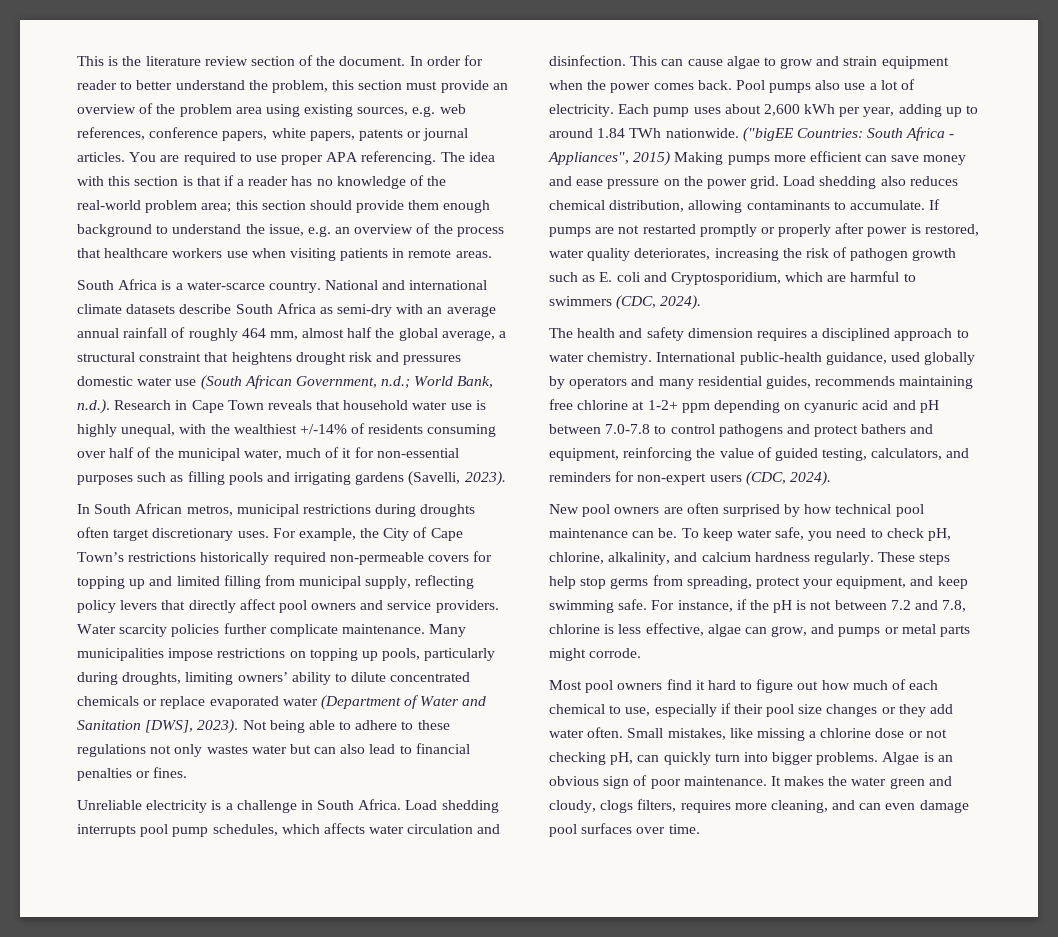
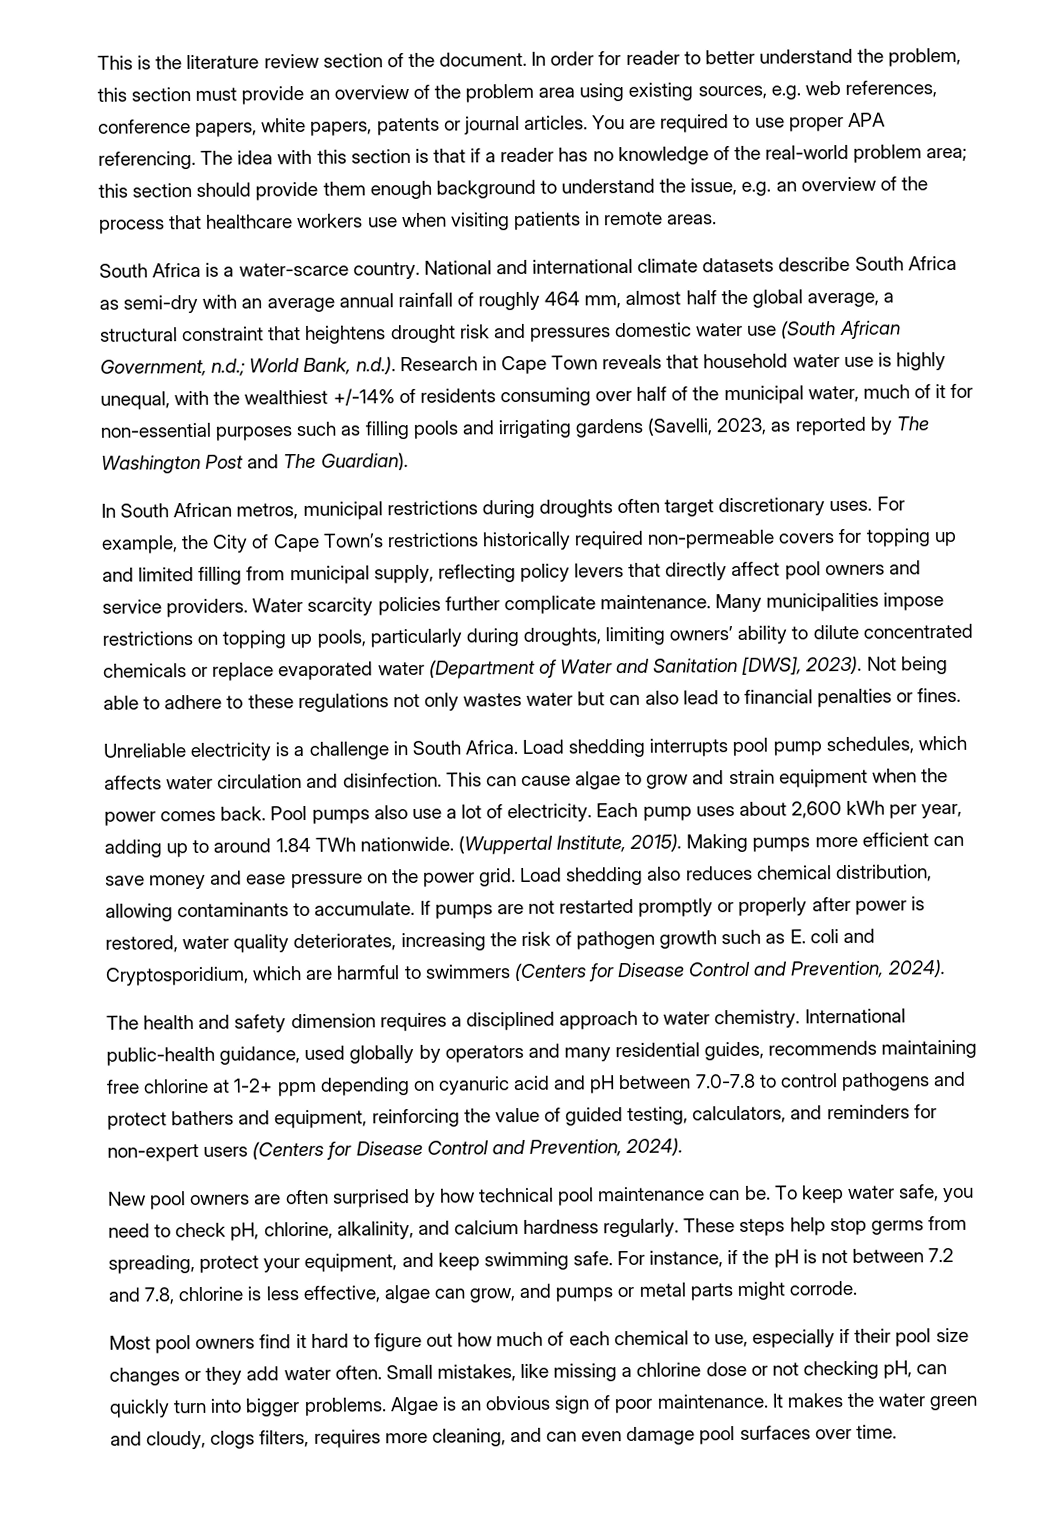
- World Bank, n.d.). Research in Cape Town reveals that household water use is highly unequal, with the wealthiest +/-14% of residents consuming over half of the municipal water, much of it for non-essential purposes such as filling pools and irrigating gardens (Savelli, 2023).
+ World Bank, n.d.). Research in Cape Town reveals that household water use is highly unequal, with the wealthiest +/-14% of residents consuming over half of the municipal water, much of it for non-essential purposes such as filling pools and irrigating gardens (Savelli, 2023, as reported by The Washington Post and The Guardian).
- ("bigEE Countries: South Africa - Appliances", 2015) Making pumps more efficient can save money and ease pressure on the power grid.
+ (Wuppertal Institute, 2015). Making pumps more efficient can save money and ease pressure on the power grid.
- If pumps are not restarted promptly or properly after power is restored, water quality deteriorates, increasing the risk of pathogen growth such as E. coli and Cryptosporidium, which are harmful to swimmers (CDC, 2024).
+ If pumps are not restarted promptly or properly after power is restored, water quality deteriorates, increasing the risk of pathogen growth such as E. coli and Cryptosporidium, which are harmful to swimmers (Centers for Disease Control and Prevention, 2024).
- International public-health guidance, used globally by operators and many residential guides, recommends maintaining free chlorine at 1-2+ ppm depending on cyanuric acid and pH between 7.0-7.8 to control pathogens and protect bathers and equipment, reinforcing the value of guided testing, calculators, and reminders for non-expert users (CDC, 2024).
+ International public-health guidance, used globally by operators and many residential guides, recommends maintaining free chlorine at 1-2+ ppm depending on cyanuric acid and pH between 7.0-7.8 to control pathogens and protect bathers and equipment, reinforcing the value of guided testing, calculators, and reminders for non-expert users (Centers for Disease Control and Prevention, 2024).

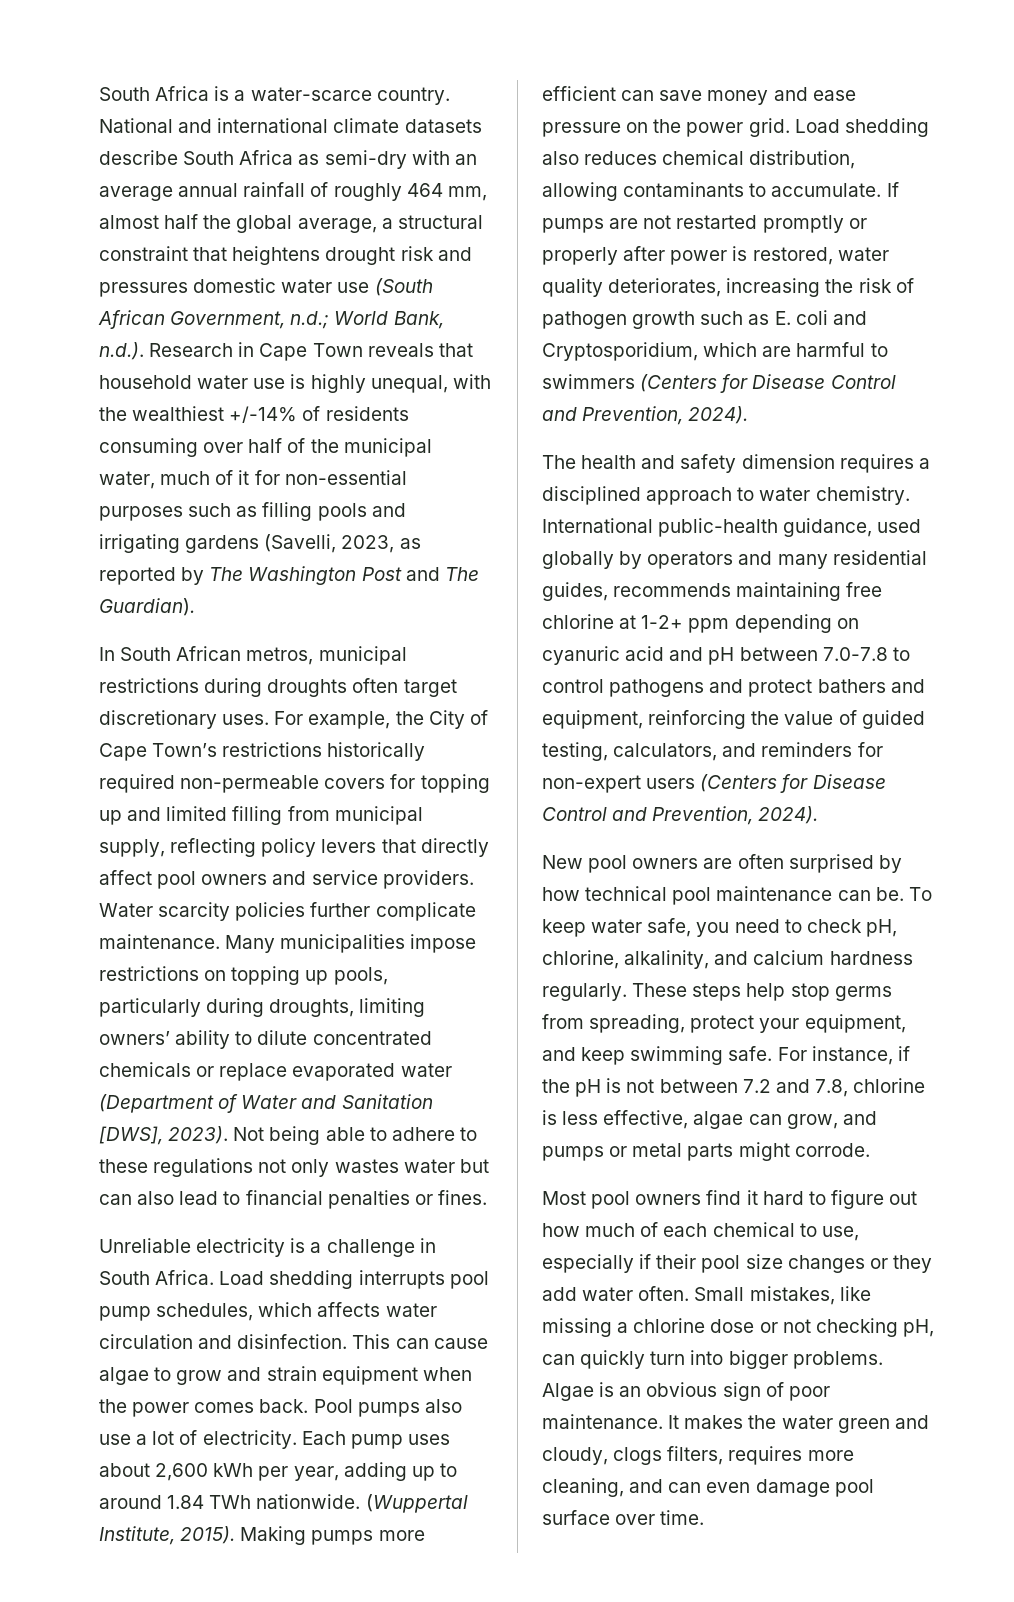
- This is the literature review section of the document. In order for reader to better understand the problem, this section must provide an overview of the problem area using existing sources, e.g. web references, conference papers, white papers, patents or journal articles. You are required to use proper APA referencing. The idea with this section is that if a reader has no knowledge of the real-world problem area; this section should provide them enough background to understand the issue, e.g. an overview of the process that healthcare workers use when visiting patients in remote areas.
- It makes the water green and cloudy, clogs filters, requires more cleaning, and can even damage pool surfaces over time.
+ It makes the water green and cloudy, clogs filters, requires more cleaning, and can even damage pool surface over time.

